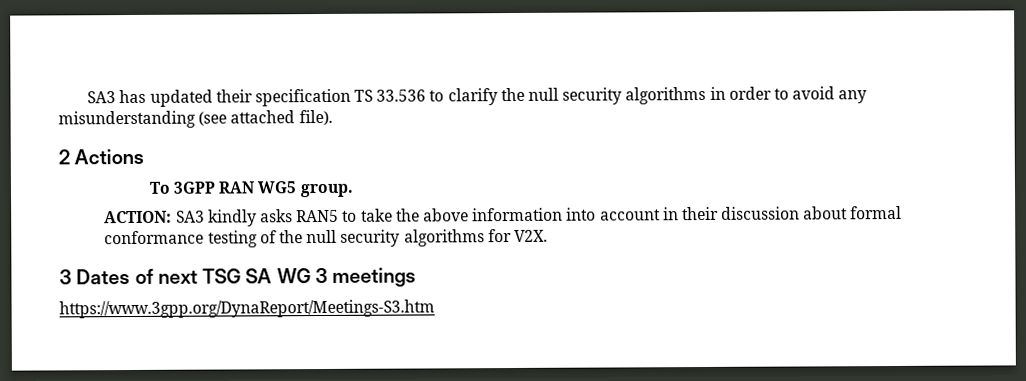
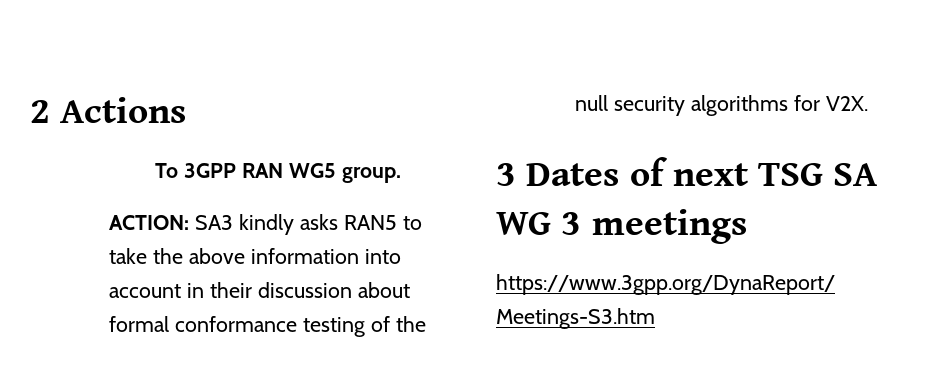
- SA3 has updated their specification TS 33.536 to clarify the null security algorithms in order to avoid any misunderstanding (see attached file).

